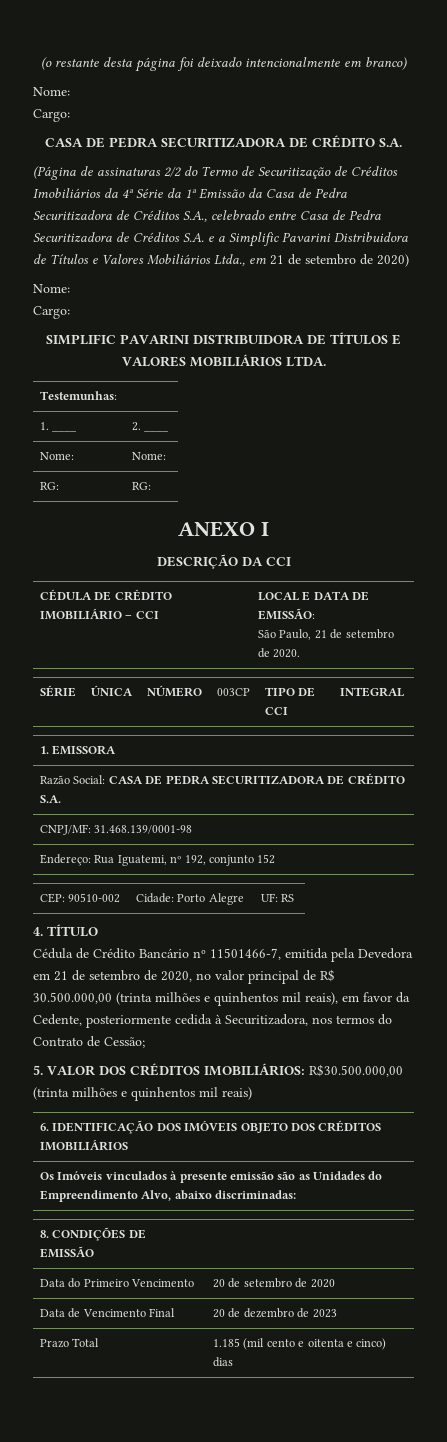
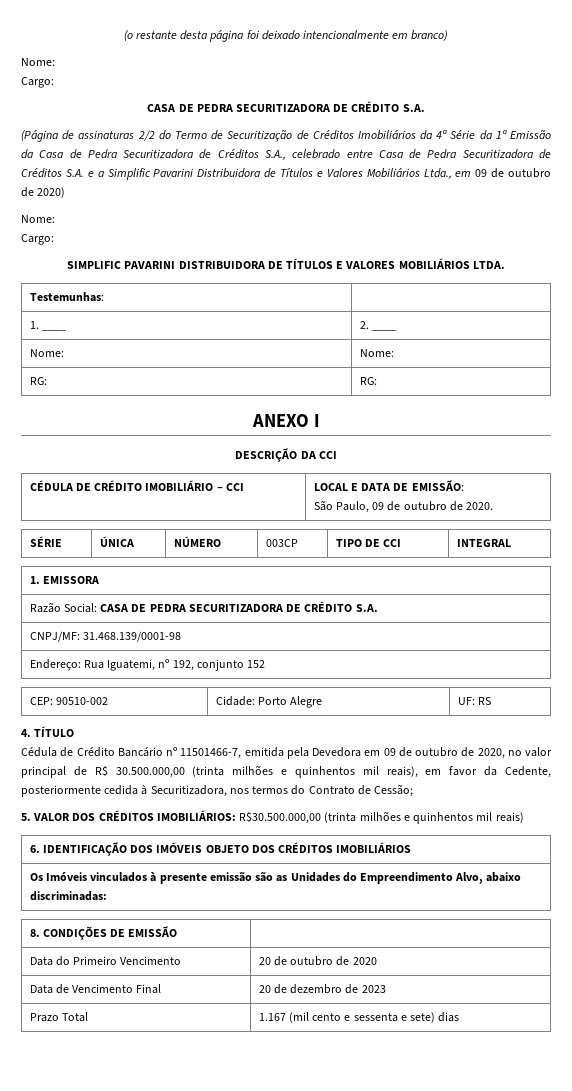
- (Página de assinaturas 2/2 do Termo de Securitização de Créditos Imobiliários da 4ª Série da 1ª Emissão da Casa de Pedra Securitizadora de Créditos S.A., celebrado entre Casa de Pedra Securitizadora de Créditos S.A. e a Simplific Pavarini Distribuidora de Títulos e Valores Mobiliários Ltda., em 21 de setembro de 2020)
+ (Página de assinaturas 2/2 do Termo de Securitização de Créditos Imobiliários da 4ª Série da 1ª Emissão da Casa de Pedra Securitizadora de Créditos S.A., celebrado entre Casa de Pedra Securitizadora de Créditos S.A. e a Simplific Pavarini Distribuidora de Títulos e Valores Mobiliários Ltda., em 09 de outubro de 2020)
  CÉDULA DE CRÉDITO IMOBILIÁRIO – CCI | LOCAL E DATA DE EMISSÃO:
- São Paulo, 21 de setembro de 2020.
+ São Paulo, 09 de outubro de 2020.
- Cédula de Crédito Bancário nº 11501466-7, emitida pela Devedora em 21 de setembro de 2020, no valor principal de R$ 30.500.000,00 (trinta milhões e quinhentos mil reais), em favor da Cedente, posteriormente cedida à Securitizadora, nos termos do Contrato de Cessão;
+ Cédula de Crédito Bancário nº 11501466-7, emitida pela Devedora em 09 de outubro de 2020, no valor principal de R$ 30.500.000,00 (trinta milhões e quinhentos mil reais), em favor da Cedente, posteriormente cedida à Securitizadora, nos termos do Contrato de Cessão;
- Data do Primeiro Vencimento | 20 de setembro de 2020
+ Data do Primeiro Vencimento | 20 de outubro de 2020
- Prazo Total | 1.185 (mil cento e oitenta e cinco) dias
+ Prazo Total | 1.167 (mil cento e sessenta e sete) dias

